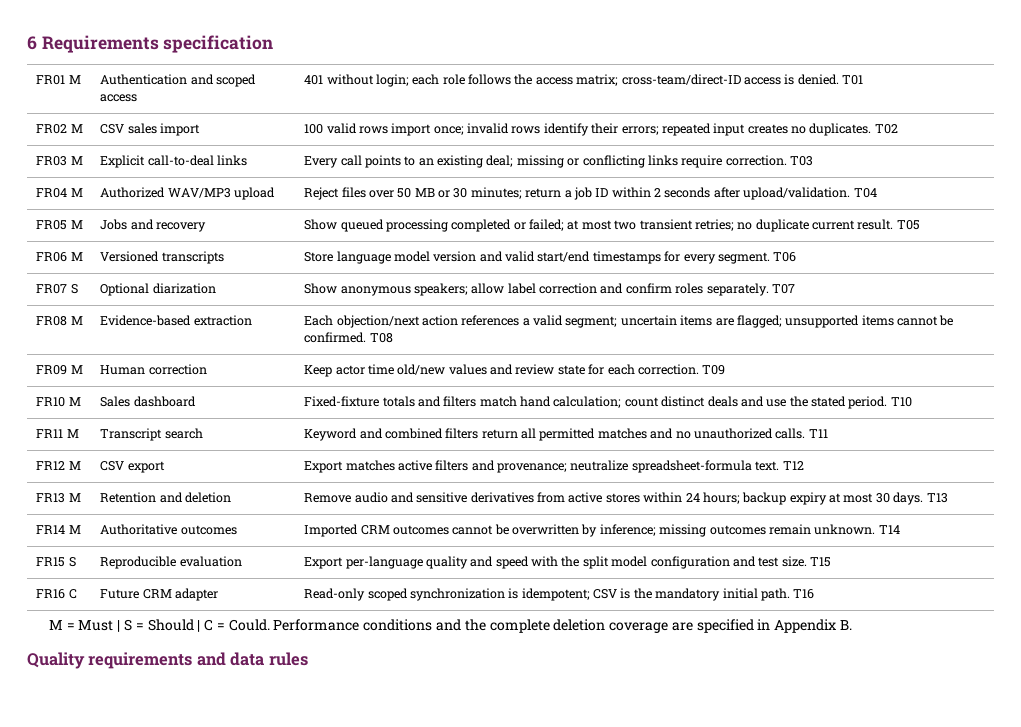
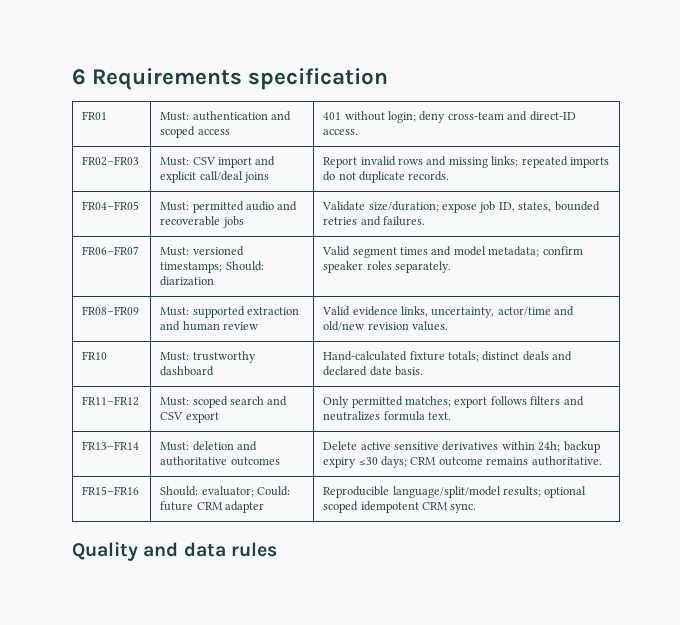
- FR01 M | Authentication and scoped access | 401 without login; each role follows the access matrix; cross-team/direct-ID access is denied. T01
- FR02 M | CSV sales import | 100 valid rows import once; invalid rows identify their errors; repeated input creates no duplicates. T02
- FR03 M | Explicit call-to-deal links | Every call points to an existing deal; missing or conflicting links require correction. T03
- FR04 M | Authorized WAV/MP3 upload | Reject files over 50 MB or 30 minutes; return a job ID within 2 seconds after upload/validation. T04
- FR05 M | Jobs and recovery | Show queued processing completed or failed; at most two transient retries; no duplicate current result. T05
- FR06 M | Versioned transcripts | Store language model version and valid start/end timestamps for every segment. T06
- FR07 S | Optional diarization | Show anonymous speakers; allow label correction and confirm roles separately. T07
- FR08 M | Evidence-based extraction | Each objection/next action references a valid segment; uncertain items are flagged; unsupported items cannot be confirmed. T08
- FR09 M | Human correction | Keep actor time old/new values and review state for each correction. T09
+ FR01 | Must: authentication and scoped access | 401 without login; deny cross-team and direct-ID access.
+ FR02–FR03 | Must: CSV import and explicit call/deal joins | Report invalid rows and missing links; repeated imports do not duplicate records.
+ FR04–FR05 | Must: permitted audio and recoverable jobs | Validate size/duration; expose job ID, states, bounded retries and failures.
+ FR06–FR07 | Must: versioned timestamps; Should: diarization | Valid segment times and model metadata; confirm speaker roles separately.
+ FR08–FR09 | Must: supported extraction and human review | Valid evidence links, uncertainty, actor/time and old/new revision values.
- FR10 M | Sales dashboard | Fixed-fixture totals and filters match hand calculation; count distinct deals and use the stated period. T10
- FR11 M | Transcript search | Keyword and combined filters return all permitted matches and no unauthorized calls. T11
- FR12 M | CSV export | Export matches active filters and provenance; neutralize spreadsheet-formula text. T12
- FR13 M | Retention and deletion | Remove audio and sensitive derivatives from active stores within 24 hours; backup expiry at most 30 days. T13
- FR14 M | Authoritative outcomes | Imported CRM outcomes cannot be overwritten by inference; missing outcomes remain unknown. T14
- FR15 S | Reproducible evaluation | Export per-language quality and speed with the split model configuration and test size. T15
- FR16 C | Future CRM adapter | Read-only scoped synchronization is idempotent; CSV is the mandatory initial path. T16
- M = Must | S = Should | C = Could. Performance conditions and the complete deletion coverage are specified in Appendix B.
+ FR10 | Must: trustworthy dashboard | Hand-calculated fixture totals; distinct deals and declared date basis.
+ FR11–FR12 | Must: scoped search and CSV export | Only permitted matches; export follows filters and neutralizes formula text.
+ FR13–FR14 | Must: deletion and authoritative outcomes | Delete active sensitive derivatives within 24h; backup expiry ≤30 days; CRM outcome remains authoritative.
+ FR15–FR16 | Should: evaluator; Could: future CRM adapter | Reproducible language/split/model results; optional scoped idempotent CRM sync.
- Quality requirements and data rules
+ Quality and data rules

